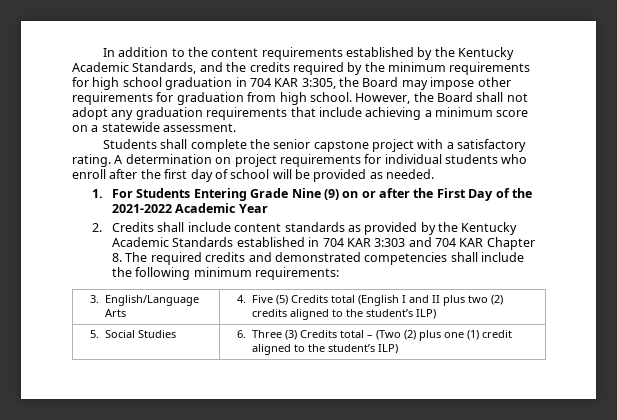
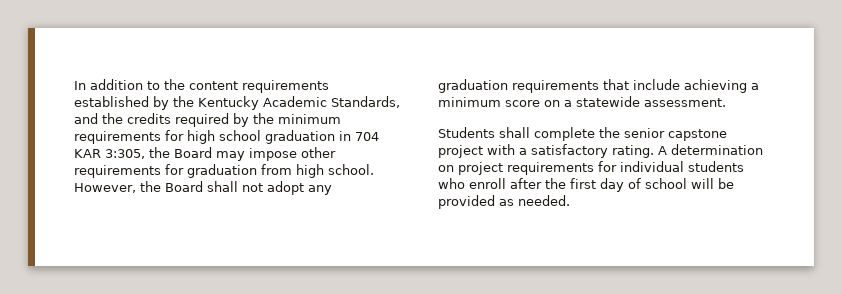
- 1. For Students Entering Grade Nine (9) on or after the First Day of the 2021-2022 Academic Year
- 2. Credits shall include content standards as provided by the Kentucky Academic Standards established in 704 KAR 3:303 and 704 KAR Chapter 8. The required credits and demonstrated competencies shall include the following minimum requirements:
- 3. English/Language Arts | 4. Five (5) Credits total (English I and II plus two (2) credits aligned to the student’s ILP)
- 5. Social Studies | 6. Three (3) Credits total – (Two (2) plus one (1) credit aligned to the student’s ILP)

